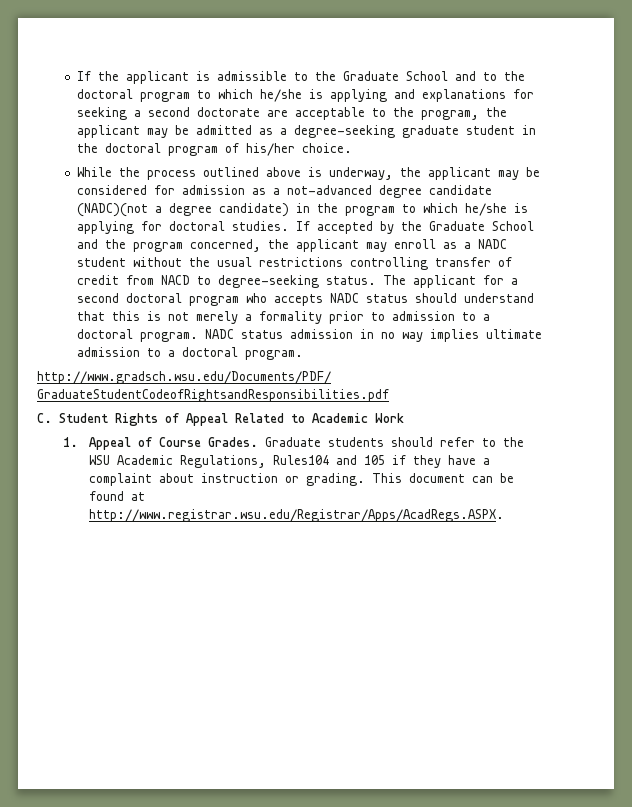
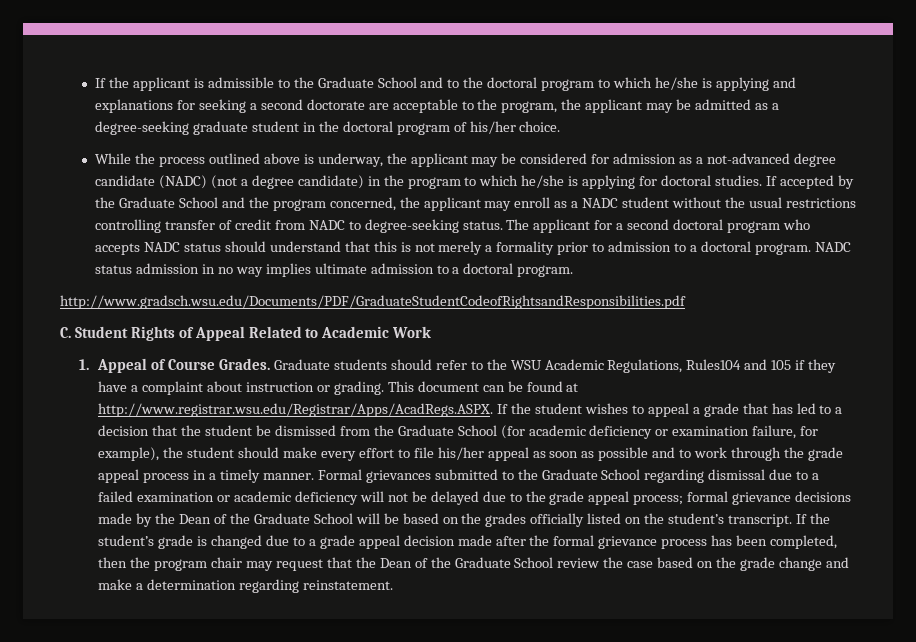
- While the process outlined above is underway, the applicant may be considered for admission as a not-advanced degree candidate (NADC)(not a degree candidate) in the program to which he/she is applying for doctoral studies.
+ While the process outlined above is underway, the applicant may be considered for admission as a not-advanced degree candidate (NADC) (not a degree candidate) in the program to which he/she is applying for doctoral studies.
- If accepted by the Graduate School and the program concerned, the applicant may enroll as a NADC student without the usual restrictions controlling transfer of credit from NACD to degree-seeking status.
+ If accepted by the Graduate School and the program concerned, the applicant may enroll as a NADC student without the usual restrictions controlling transfer of credit from NADC to degree-seeking status.
- This document can be found at http://www.registrar.wsu.edu/Registrar/Apps/AcadRegs.ASPX.
+ This document can be found at http://www.registrar.wsu.edu/Registrar/Apps/AcadRegs.ASPX. If the student wishes to appeal a grade that has led to a decision that the student be dismissed from the Graduate School (for academic deficiency or examination failure, for example), the student should make every effort to file his/her appeal as soon as possible and to work through the grade appeal process in a timely manner. Formal grievances submitted to the Graduate School regarding dismissal due to a failed examination or academic deficiency will not be delayed due to the grade appeal process; formal grievance decisions made by the Dean of the Graduate School will be based on the grades officially listed on the student’s transcript. If the student’s grade is changed due to a grade appeal decision made after the formal grievance process has been completed, then the program chair may request that the Dean of the Graduate School review the case based on the grade change and make a determination regarding reinstatement.

